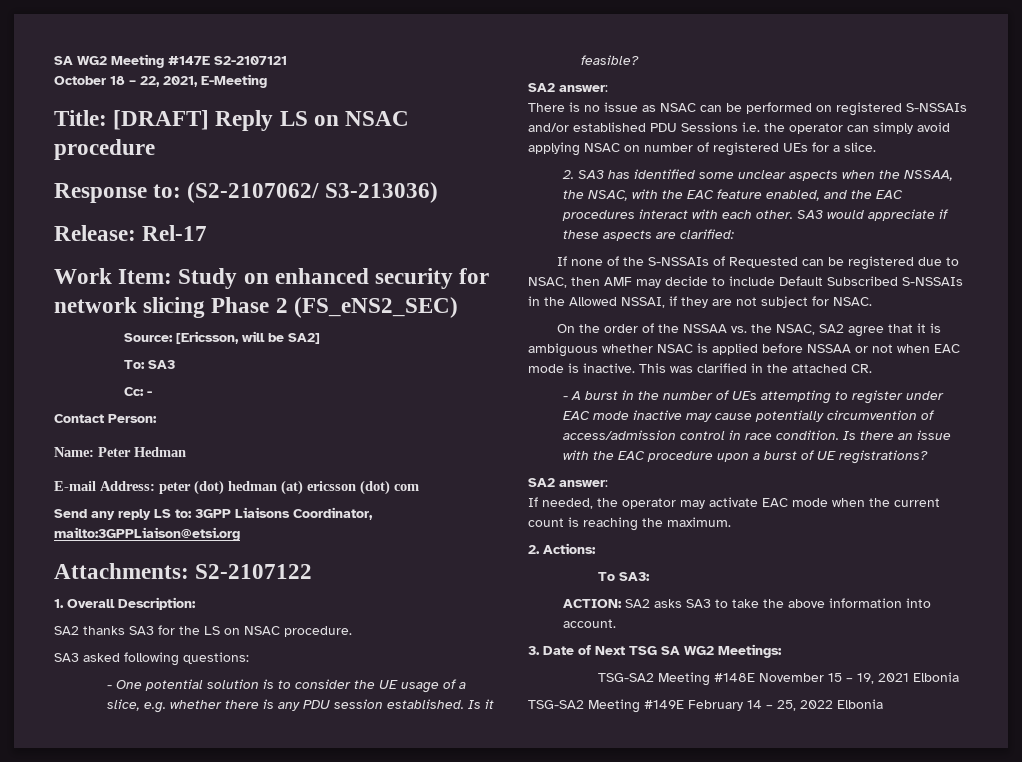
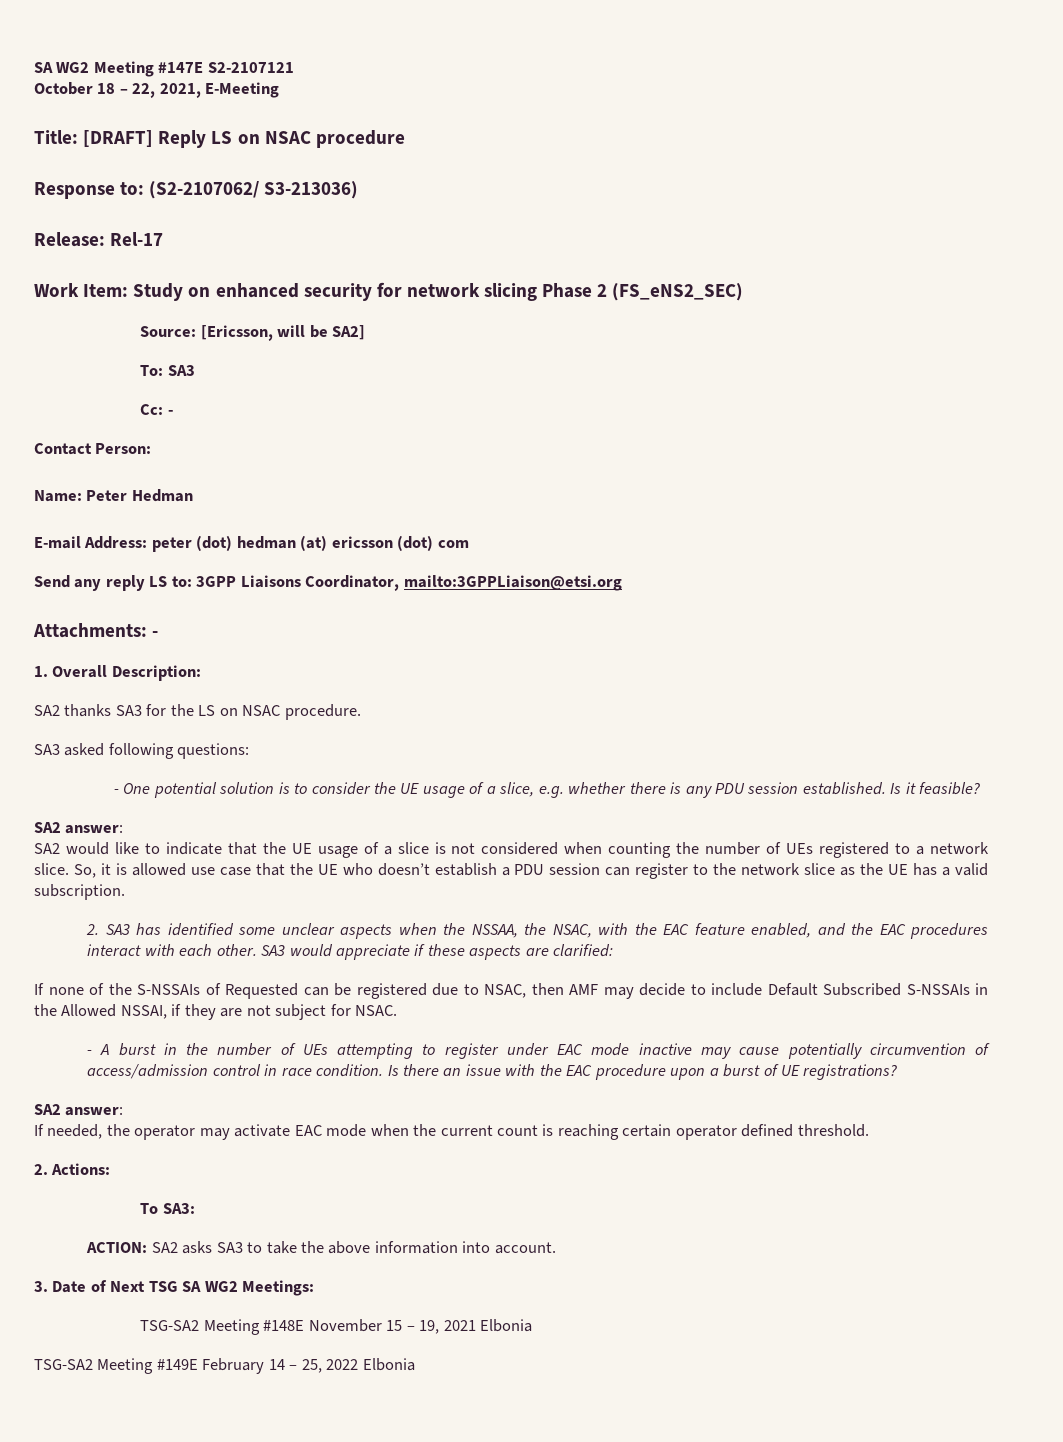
- Attachments: S2-2107122
+ Attachments: -
- There is no issue as NSAC can be performed on registered S-NSSAIs and/or established PDU Sessions i.e. the operator can simply avoid applying NSAC on number of registered UEs for a slice.
+ SA2 would like to indicate that the UE usage of a slice is not considered when counting the number of UEs registered to a network slice. So, it is allowed use case that the UE who doesn’t establish a PDU session can register to the network slice as the UE has a valid subscription.
- On the order of the NSSAA vs. the NSAC, SA2 agree that it is ambiguous whether NSAC is applied before NSSAA or not when EAC mode is inactive. This was clarified in the attached CR.
- If needed, the operator may activate EAC mode when the current count is reaching the maximum.
+ If needed, the operator may activate EAC mode when the current count is reaching certain operator defined threshold.

